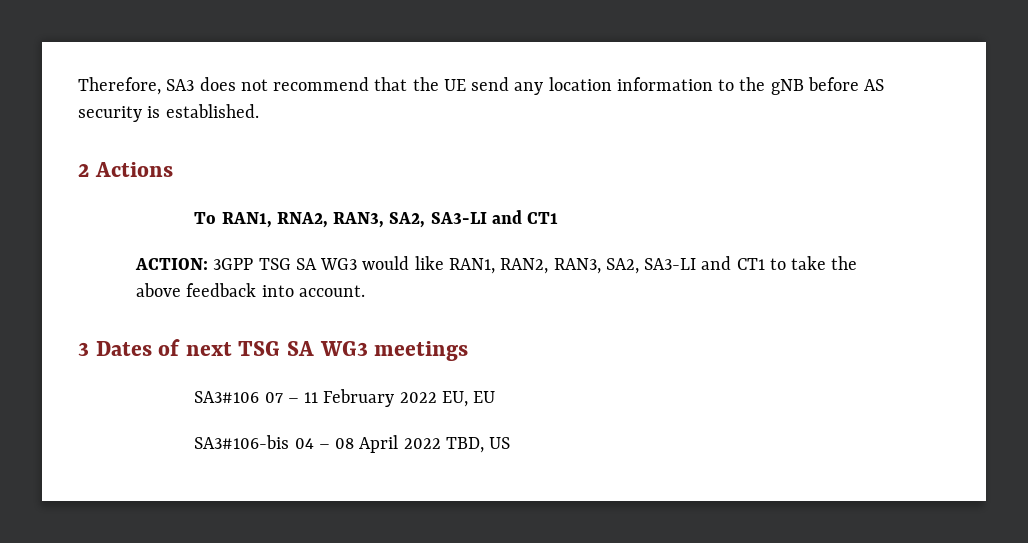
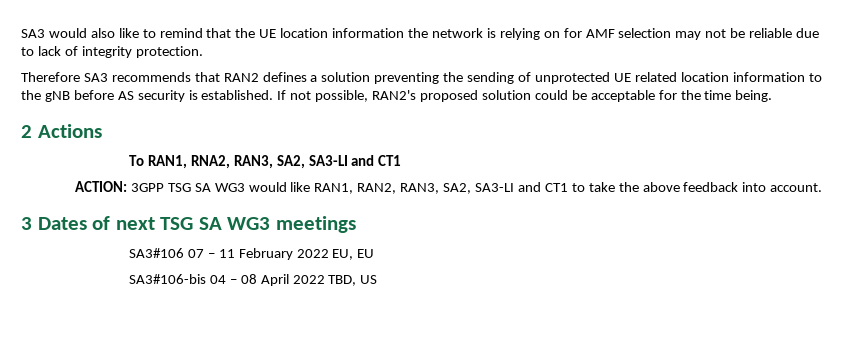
- Therefore, SA3 does not recommend that the UE send any location information to the gNB before AS security is established.
+ SA3 would also like to remind that the UE location information the network is relying on for AMF selection may not be reliable due to lack of integrity protection.
+ Therefore SA3 recommends that RAN2 defines a solution preventing the sending of unprotected UE related location information to the gNB before AS security is established. If not possible, RAN2's proposed solution could be acceptable for the time being.

